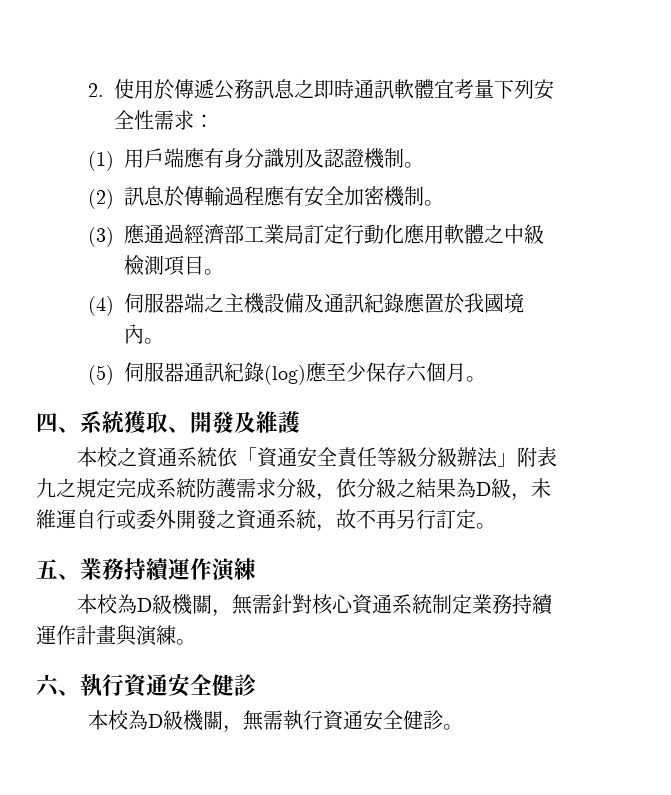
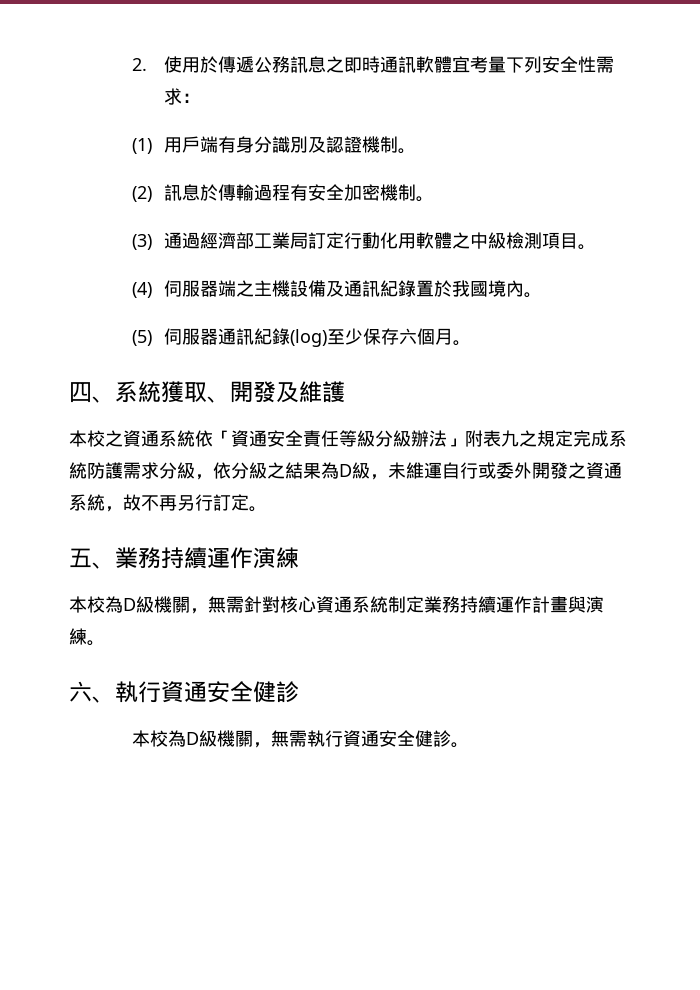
- (1)用戶端應有身分識別及認證機制。
+ (1)用戶端有身分識別及認證機制。
- (2)訊息於傳輸過程應有安全加密機制。
+ (2)訊息於傳輸過程有安全加密機制。
- (3)應通過經濟部工業局訂定行動化應用軟體之中級檢測項目。
+ (3)通過經濟部工業局訂定行動化用軟體之中級檢測項目。
- (4)伺服器端之主機設備及通訊紀錄應置於我國境內。
+ (4)伺服器端之主機設備及通訊紀錄置於我國境內。
- (5)伺服器通訊紀錄(log)應至少保存六個月。
+ (5)伺服器通訊紀錄(log)至少保存六個月。

